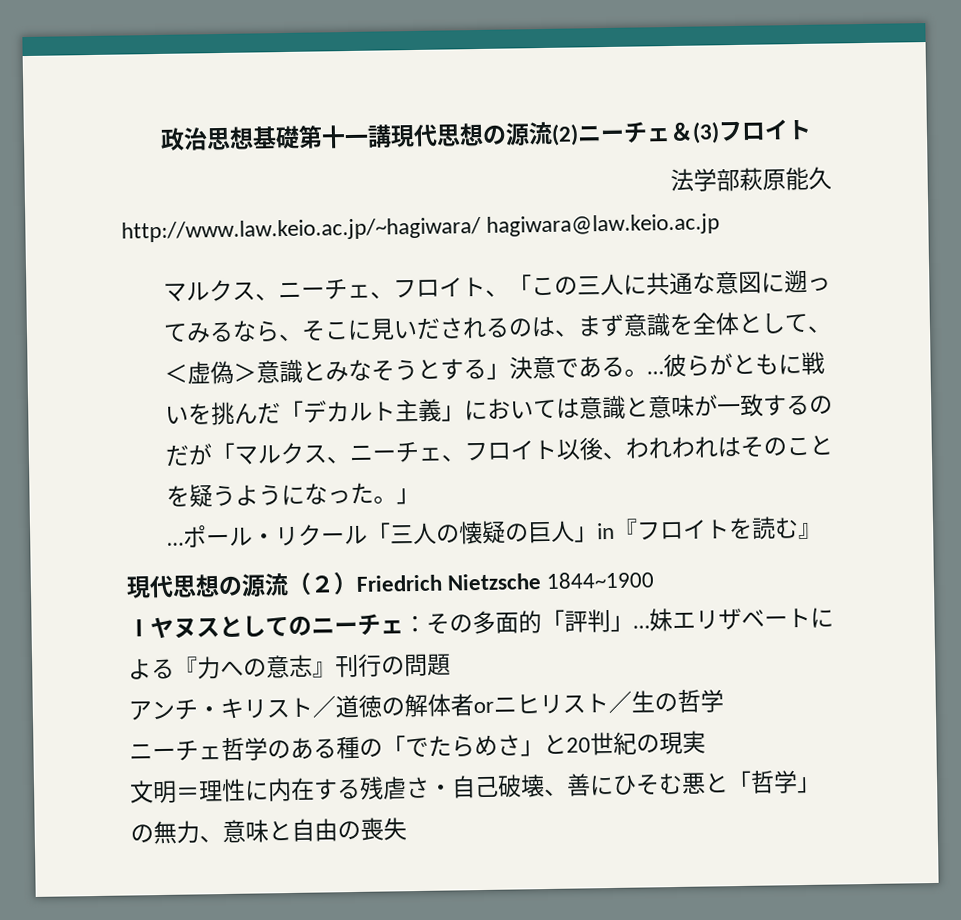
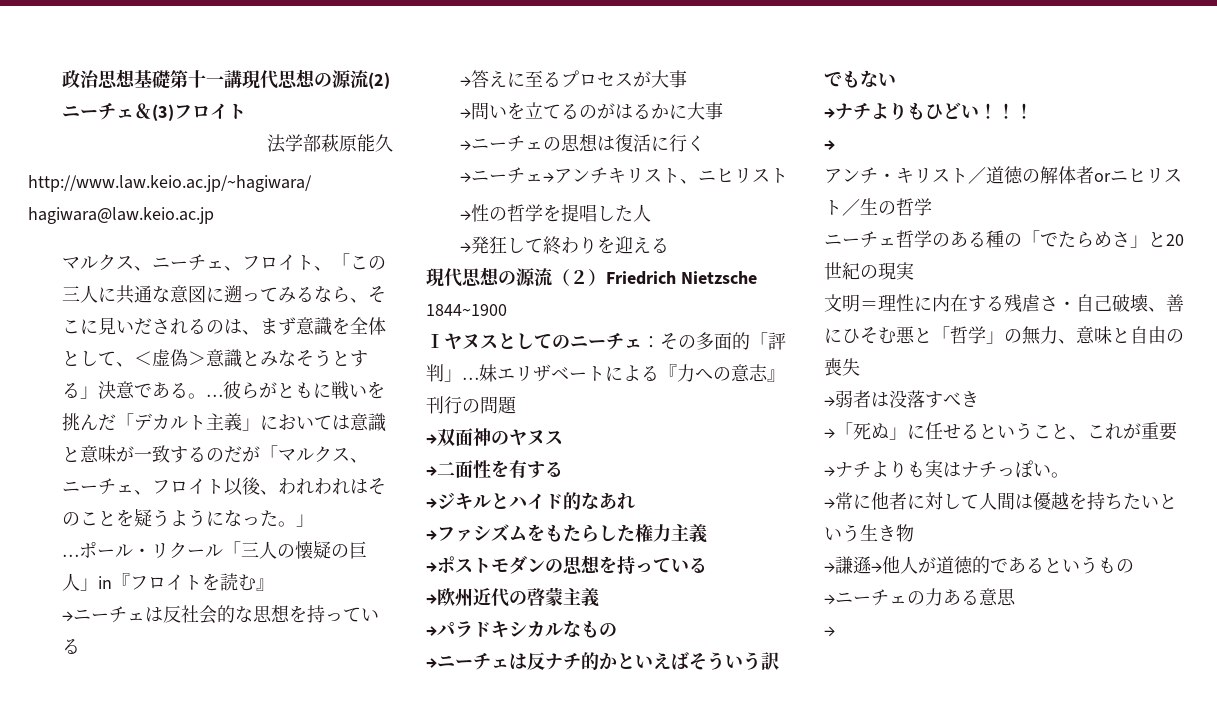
+ →ニーチェは反社会的な思想を持っている
+ →答えに至るプロセスが大事
+ →問いを立てるのがはるかに大事
+ →ニーチェの思想は復活に行く
+ →ニーチェ→アンチキリスト、ニヒリスト
+ →性の哲学を提唱した人
+ →発狂して終わりを迎える
+ →双面神のヤヌス
+ →二面性を有する
+ →ジキルとハイド的なあれ
+ →ファシズムをもたらした権力主義
+ →ポストモダンの思想を持っている
+ →欧州近代の啓蒙主義
+ →パラドキシカルなもの
+ →ニーチェは反ナチ的かといえばそういう訳でもない
+ →ナチよりもひどい！！！
+ →
+ →弱者は没落すべき
+ →「死ぬ」に任せるということ、これが重要
+ →ナチよりも実はナチっぽい。
+ →常に他者に対して人間は優越を持ちたいという生き物
+ →謙遜→他人が道徳的であるというもの
+ →ニーチェの力ある意思
+ →

